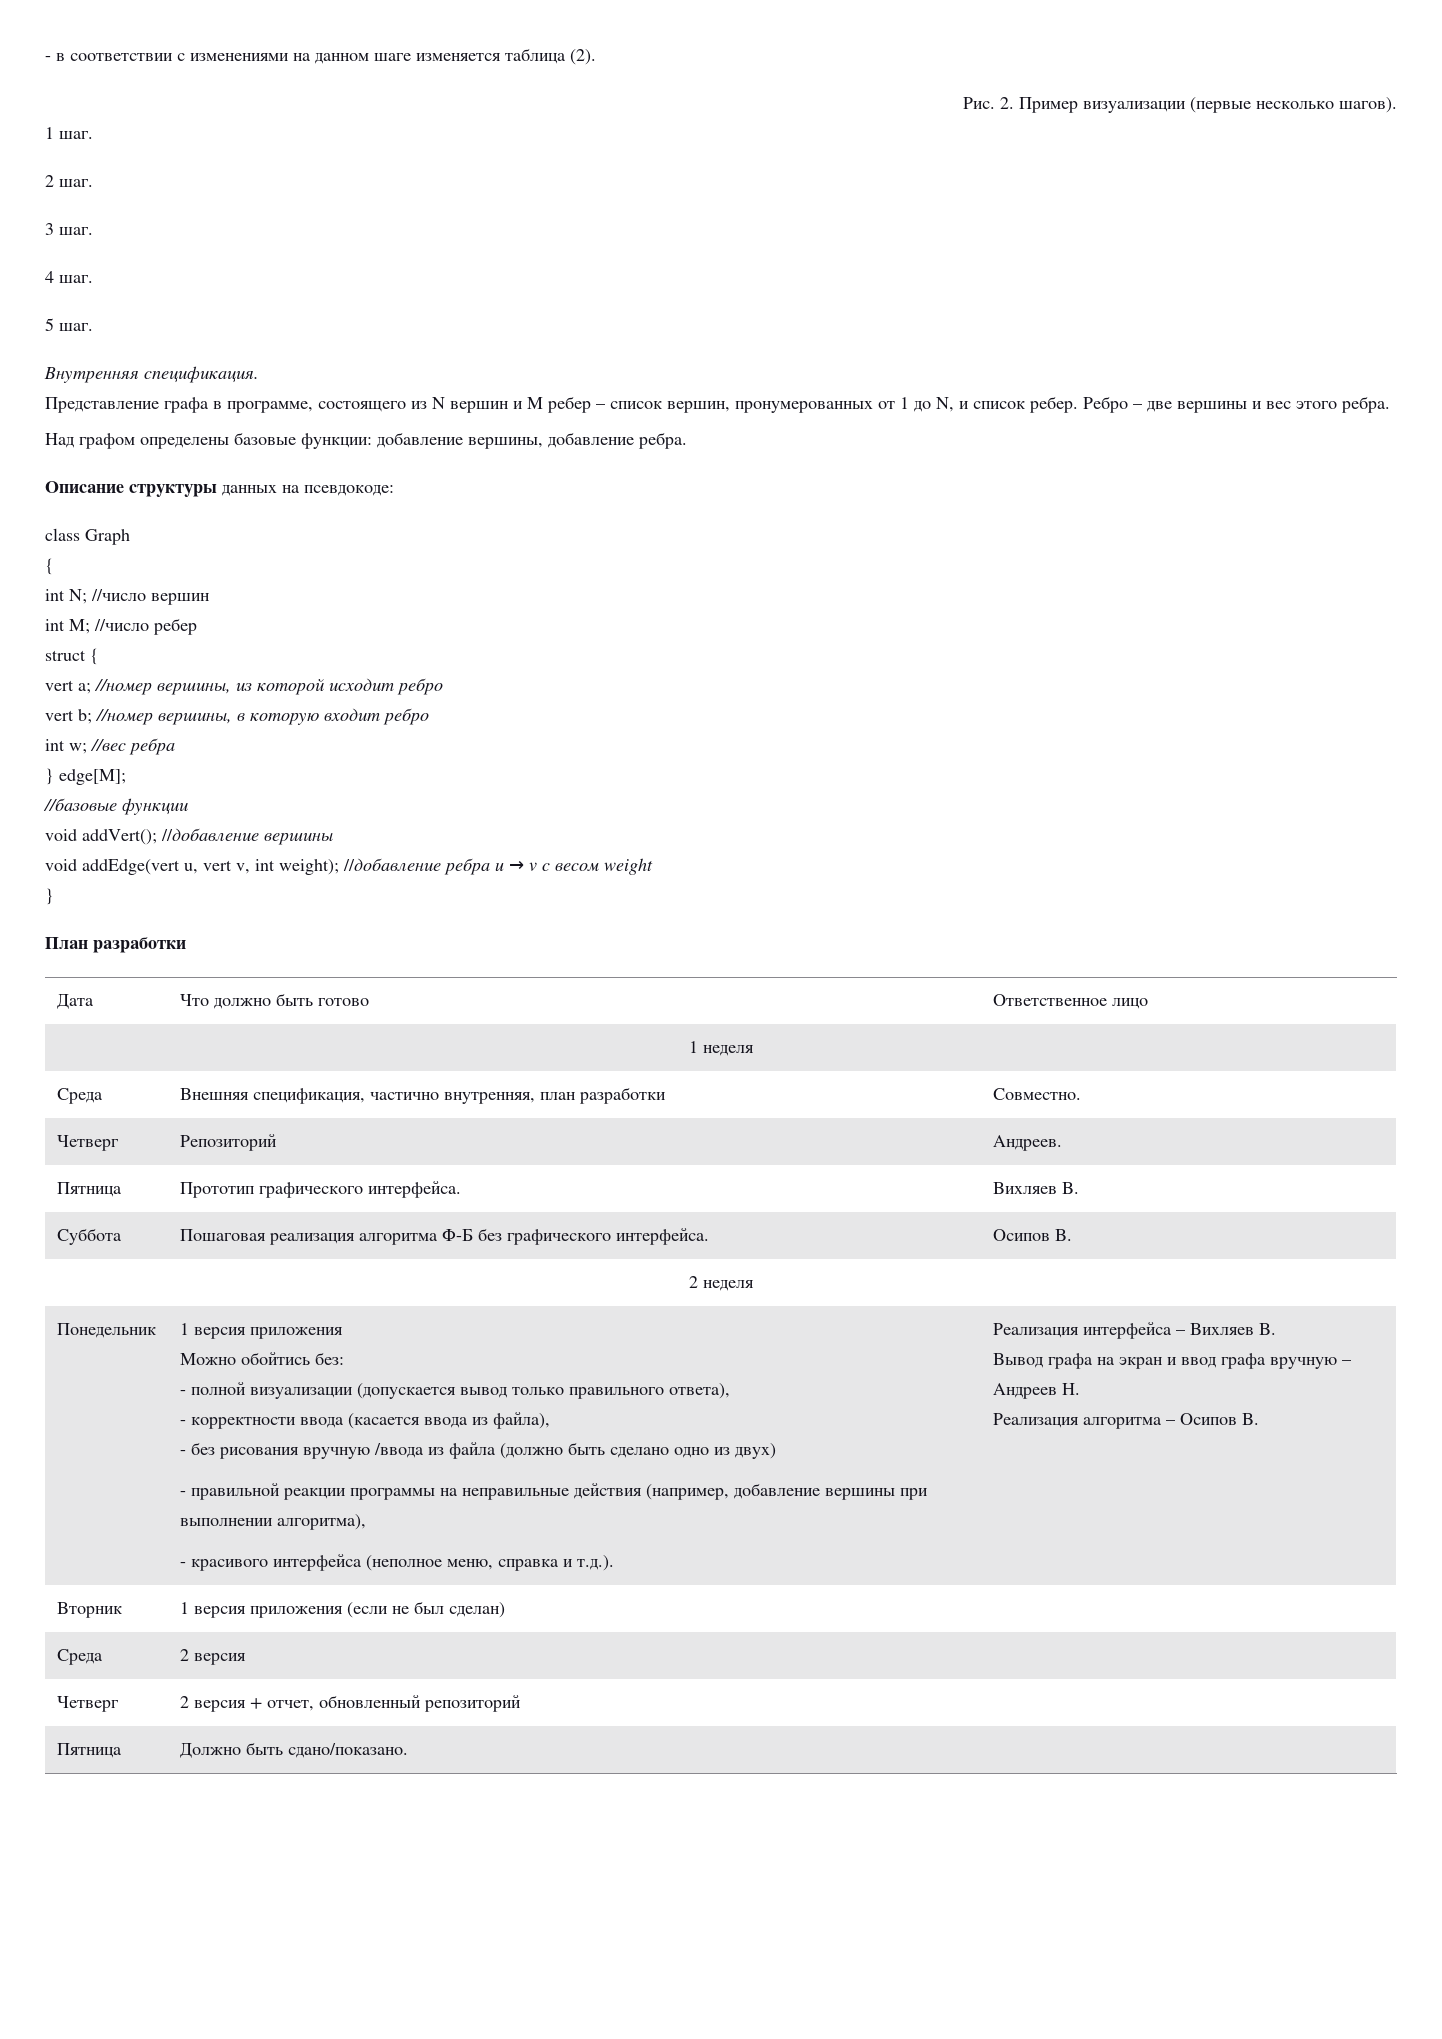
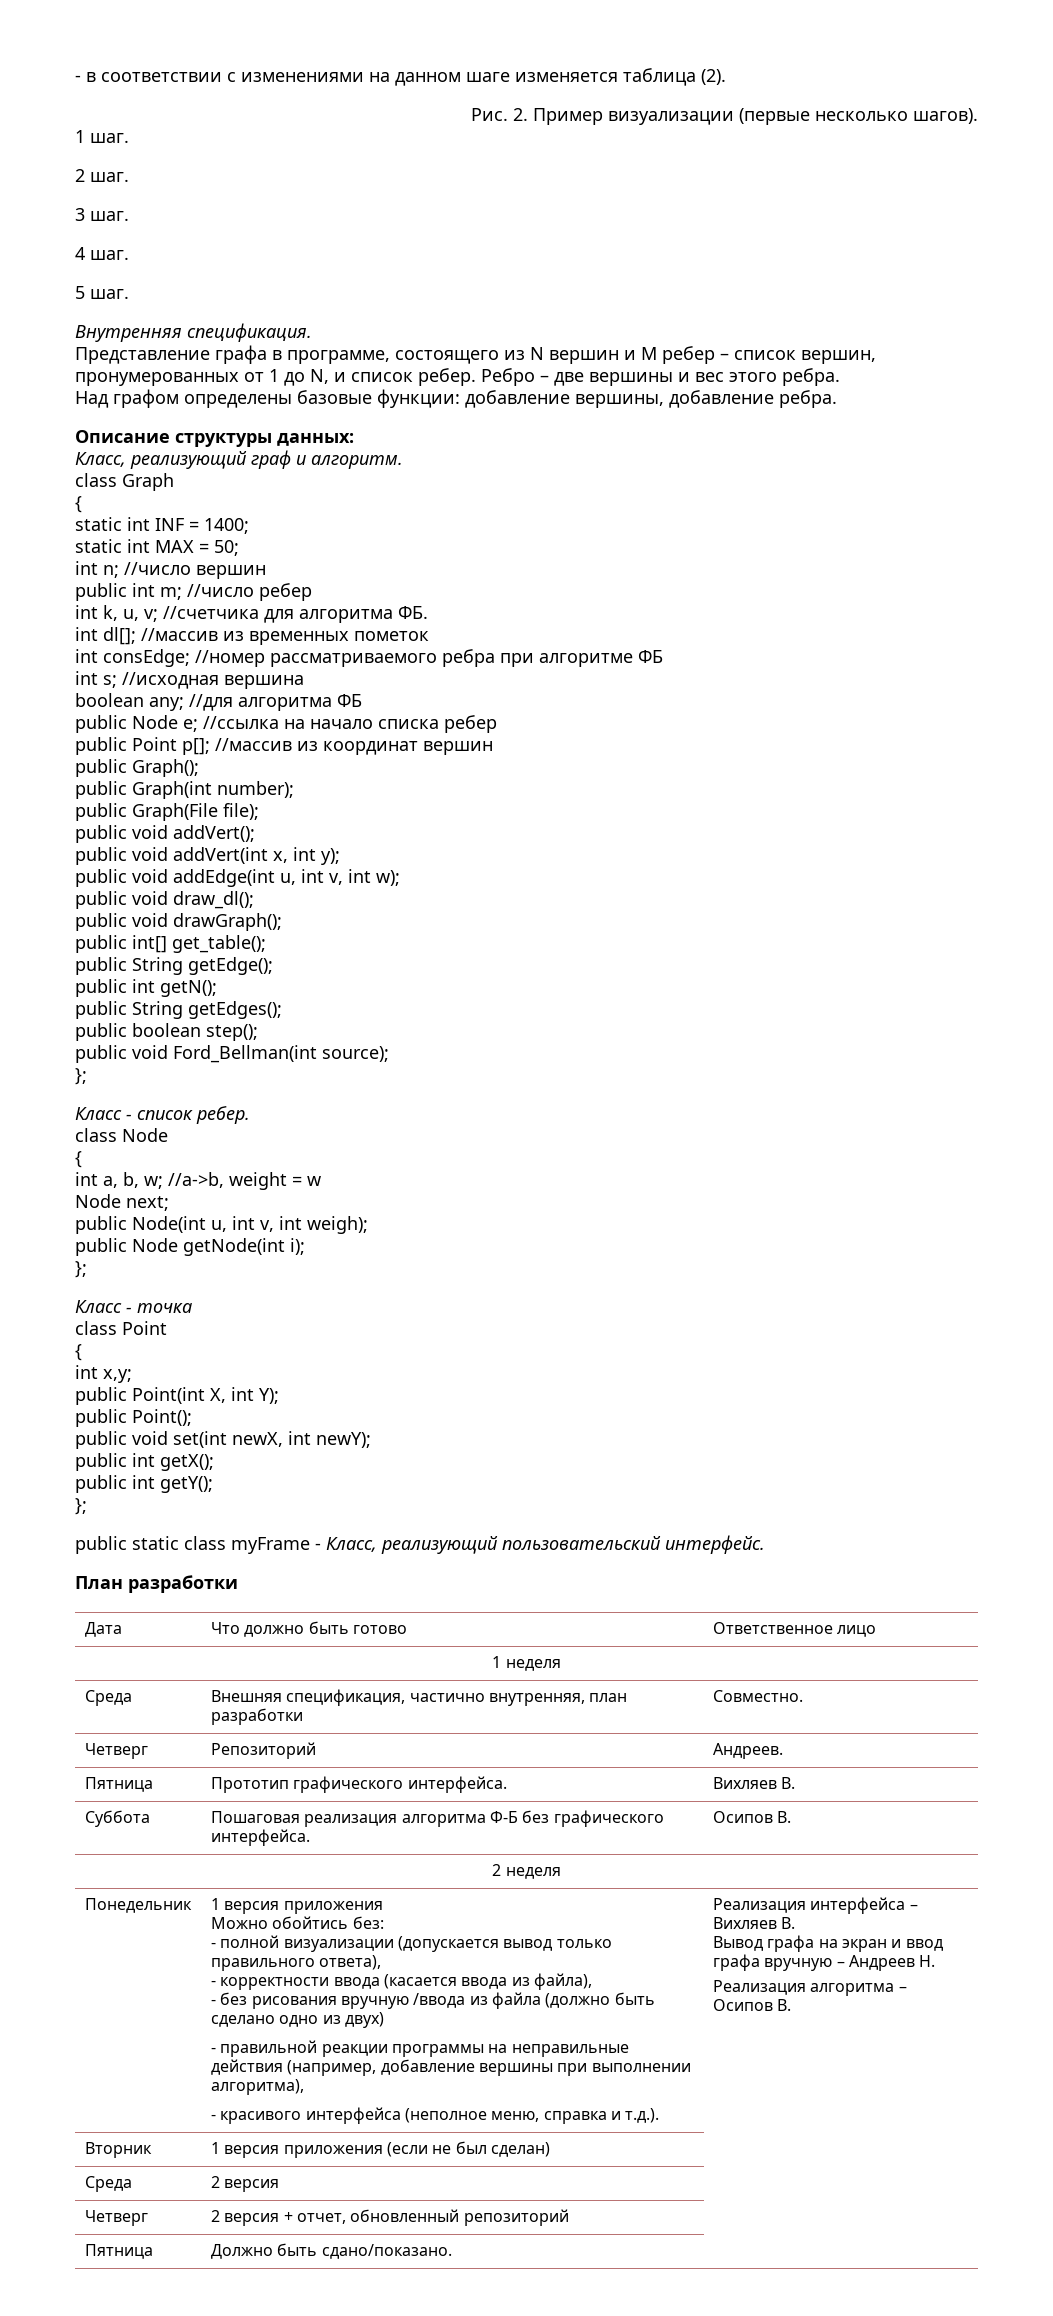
- Описание структуры данных на псевдокоде:
+ Описание структуры данных:
+ Класс, реализующий граф и алгоритм.
  class Graph
  {
- int N; //число вершин
+ static int INF = 1400;
+ static int MAX = 50;
+ int n; //число вершин
- int M; //число ребер
+ public int m; //число ребер
- struct {
- vert a; //номер вершины, из которой исходит ребро
- vert b; //номер вершины, в которую входит ребро
- int w; //вес ребра
- } edge[M];
- //базовые функции
- void addVert(); //добавление вершины
- void addEdge(vert u, vert v, int weight); //добавление ребра u → v с весом weight
- }
+ int k, u, v; //счетчика для алгоритма ФБ.
+ int dl[]; //массив из временных пометок
+ int consEdge; //номер рассматриваемого ребра при алгоритме ФБ
+ int s; //исходная вершина
+ boolean any; //для алгоритма ФБ
+ public Node e; //ссылка на начало списка ребер
+ public Point p[]; //массив из координат вершин
+ public Graph();
+ public Graph(int number);
+ public Graph(File file);
+ public void addVert();
+ public void addVert(int x, int y);
+ public void addEdge(int u, int v, int w);
+ public void draw_dl();
+ public void drawGraph();
+ public int[] get_table();
+ public String getEdge();
+ public int getN();
+ public String getEdges();
+ public boolean step();
+ public void Ford_Bellman(int source);
+ };
+ Класс - список ребер.
+ class Node
+ {
+ int a, b, w; //a->b, weight = w
+ Node next;
+ public Node(int u, int v, int weigh);
+ public Node getNode(int i);
+ };
+ Класс - точка
+ class Point
+ {
+ int x,y;
+ public Point(int X, int Y);
+ public Point();
+ public void set(int newX, int newY);
+ public int getX();
+ public int getY();
+ };
+ public static class myFrame - Класс, реализующий пользовательский интерфейс.

